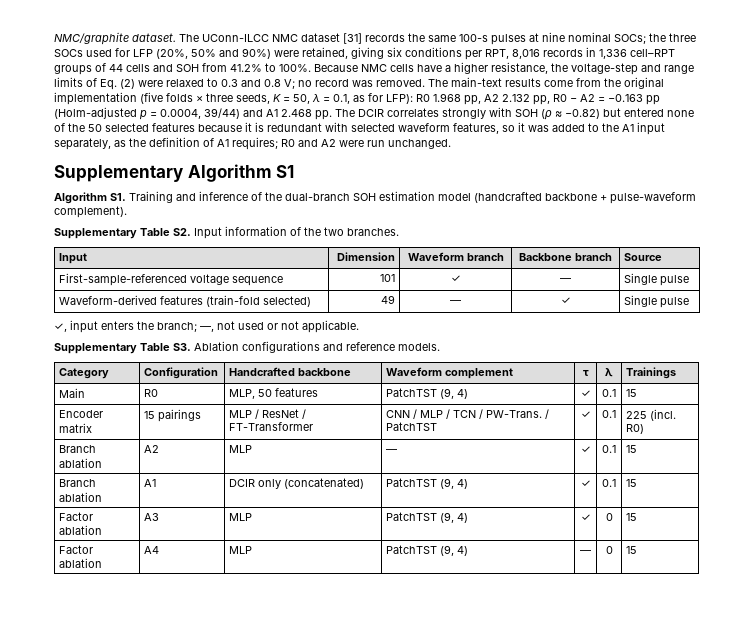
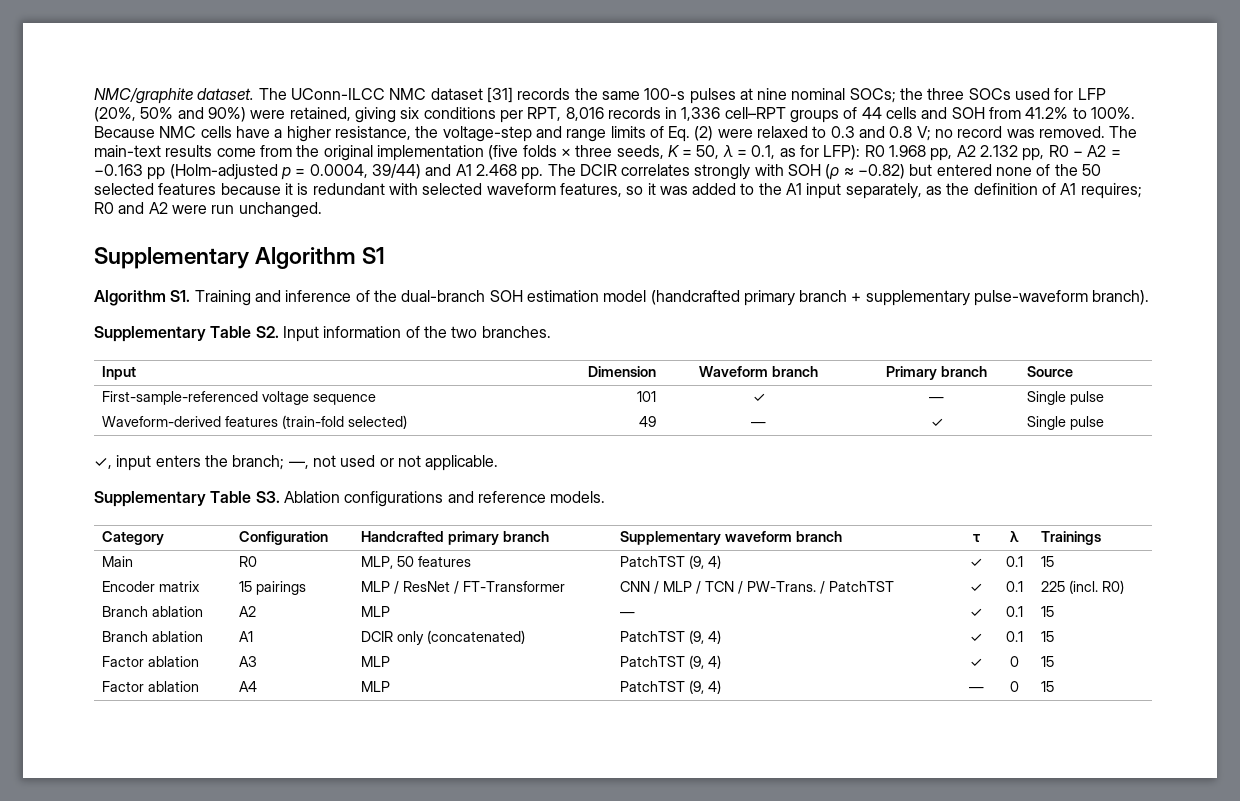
- Algorithm S1. Training and inference of the dual-branch SOH estimation model (handcrafted backbone + pulse-waveform complement).
+ Algorithm S1. Training and inference of the dual-branch SOH estimation model (handcrafted primary branch + supplementary pulse-waveform branch).
- Input | Dimension | Waveform branch | Backbone branch | Source
+ Input | Dimension | Waveform branch | Primary branch | Source
- Category | Configuration | Handcrafted backbone | Waveform complement | τ | λ | Trainings
+ Category | Configuration | Handcrafted primary branch | Supplementary waveform branch | τ | λ | Trainings

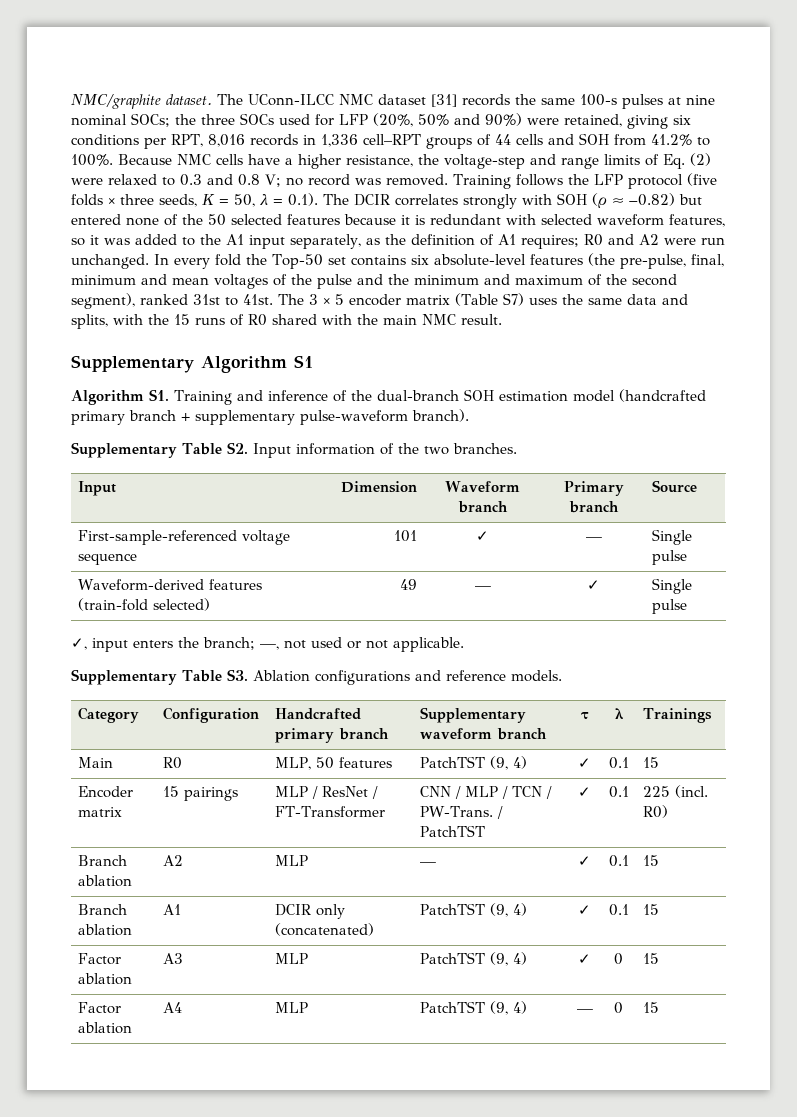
- The main-text results come from the original implementation (five folds × three seeds, K = 50, λ = 0.1, as for LFP): R0 1.968 pp, A2 2.132 pp, R0 − A2 = −0.163 pp (Holm-adjusted p = 0.0004, 39/44) and A1 2.468 pp. The DCIR correlates strongly with SOH (ρ ≈ −0.82) but entered none of the 50 selected features because it is redundant with selected waveform features, so it was added to the A1 input separately, as the definition of A1 requires; R0 and A2 were run unchanged.
+ Training follows the LFP protocol (five folds × three seeds, K = 50, λ = 0.1). The DCIR correlates strongly with SOH (ρ ≈ −0.82) but entered none of the 50 selected features because it is redundant with selected waveform features, so it was added to the A1 input separately, as the definition of A1 requires; R0 and A2 were run unchanged. In every fold the Top-50 set contains six absolute-level features (the pre-pulse, final, minimum and mean voltages of the pulse and the minimum and maximum of the second segment), ranked 31st to 41st. The 3 × 5 encoder matrix (Table S7) uses the same data and splits, with the 15 runs of R0 shared with the main NMC result.

